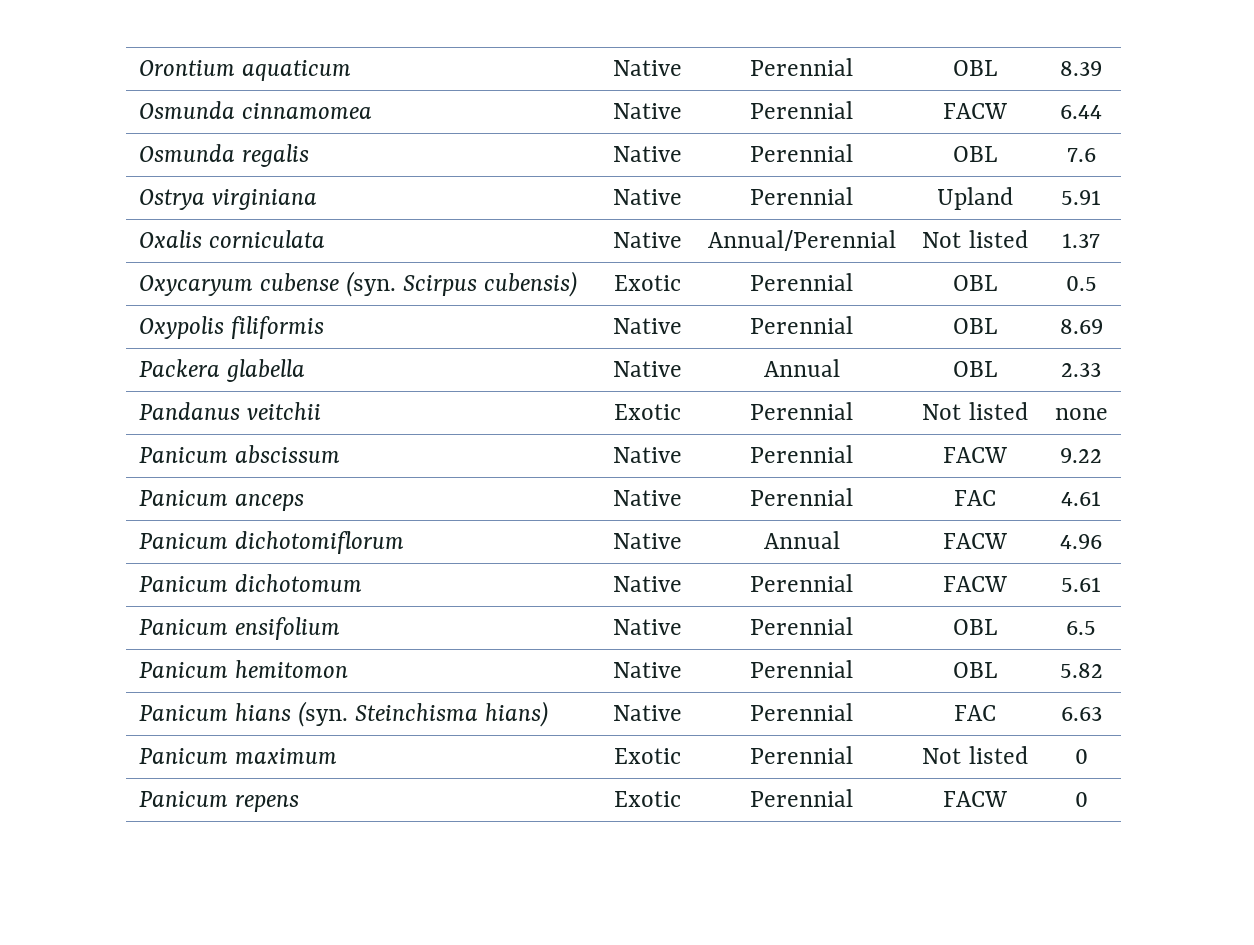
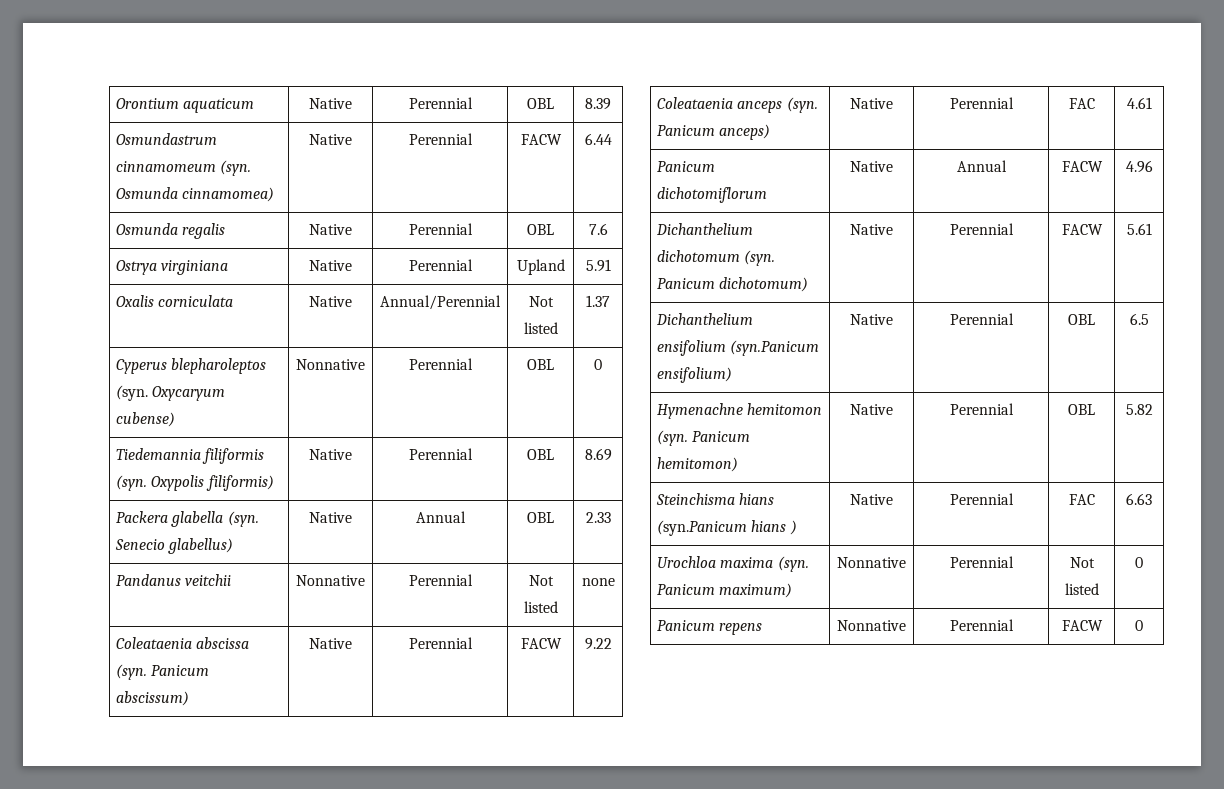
- Osmunda cinnamomea | Native | Perennial | FACW | 6.44
+ Osmundastrum cinnamomeum (syn. Osmunda cinnamomea) | Native | Perennial | FACW | 6.44
- Oxycaryum cubense (syn. Scirpus cubensis) | Exotic | Perennial | OBL | 0.5
- Oxypolis filiformis | Native | Perennial | OBL | 8.69
+ Cyperus blepharoleptos (syn. Oxycaryum cubense) | Nonnative | Perennial | OBL | 0
+ Tiedemannia filiformis (syn. Oxypolis filiformis) | Native | Perennial | OBL | 8.69
- Packera glabella | Native | Annual | OBL | 2.33
+ Packera glabella (syn. Senecio glabellus) | Native | Annual | OBL | 2.33
- Pandanus veitchii | Exotic | Perennial | Not listed | none
+ Pandanus veitchii | Nonnative | Perennial | Not listed | none
- Panicum abscissum | Native | Perennial | FACW | 9.22
+ Coleataenia abscissa (syn. Panicum abscissum) | Native | Perennial | FACW | 9.22
- Panicum anceps | Native | Perennial | FAC | 4.61
+ Coleataenia anceps (syn. Panicum anceps) | Native | Perennial | FAC | 4.61
- Panicum dichotomum | Native | Perennial | FACW | 5.61
+ Dichanthelium dichotomum (syn. Panicum dichotomum) | Native | Perennial | FACW | 5.61
- Panicum ensifolium | Native | Perennial | OBL | 6.5
+ Dichanthelium ensifolium (syn.Panicum ensifolium) | Native | Perennial | OBL | 6.5
- Panicum hemitomon | Native | Perennial | OBL | 5.82
+ Hymenachne hemitomon (syn. Panicum hemitomon) | Native | Perennial | OBL | 5.82
- Panicum hians (syn. Steinchisma hians) | Native | Perennial | FAC | 6.63
+ Steinchisma hians (syn.Panicum hians ) | Native | Perennial | FAC | 6.63
- Panicum maximum | Exotic | Perennial | Not listed | 0
+ Urochloa maxima (syn. Panicum maximum) | Nonnative | Perennial | Not listed | 0
- Panicum repens | Exotic | Perennial | FACW | 0
+ Panicum repens | Nonnative | Perennial | FACW | 0

